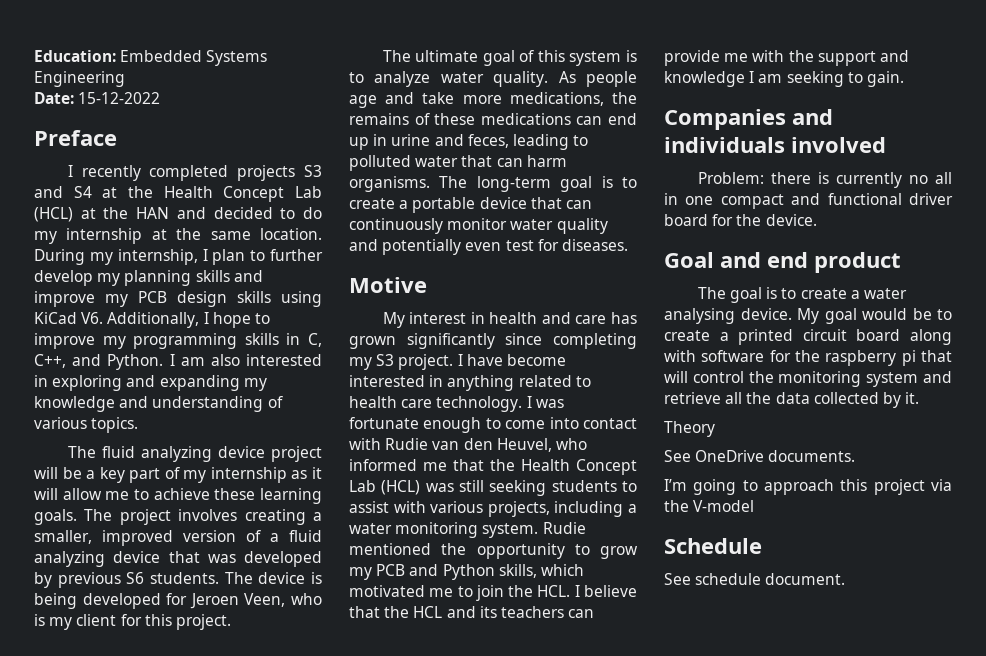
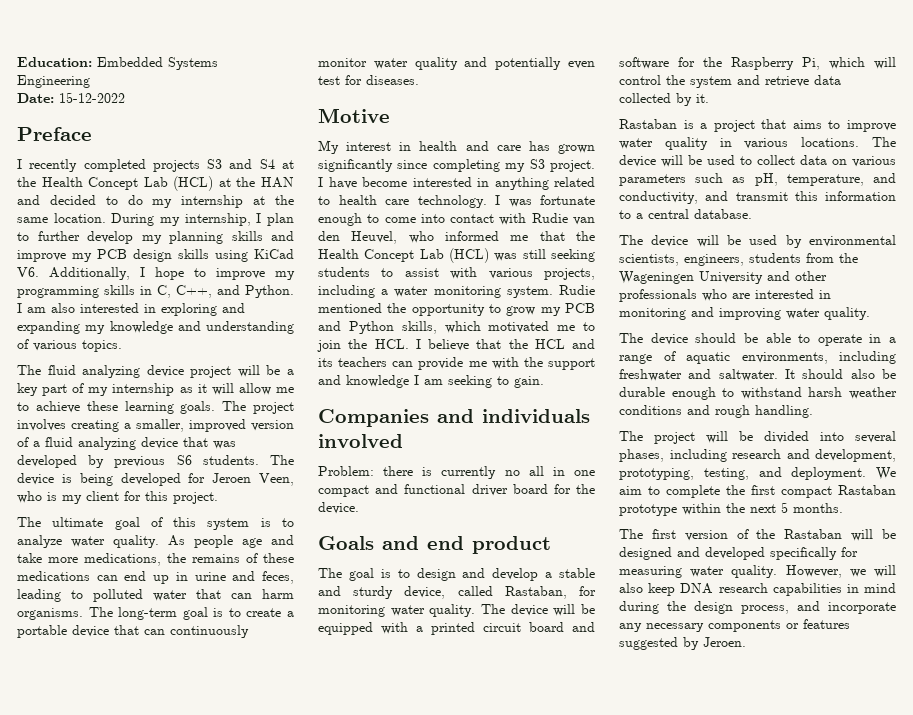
- Goal and end product
+ Goals and end product
- The goal is to create a water analysing device. My goal would be to create a printed circuit board along with software for the raspberry pi that will control the monitoring system and retrieve all the data collected by it.
+ The goal is to design and develop a stable and sturdy device, called Rastaban, for monitoring water quality. The device will be equipped with a printed circuit board and software for the Raspberry Pi, which will control the system and retrieve data collected by it.
- Theory
- See OneDrive documents.
- I’m going to approach this project via the V-model
- Schedule
- See schedule document.
+ Rastaban is a project that aims to improve water quality in various locations. The device will be used to collect data on various parameters such as pH, temperature, and conductivity, and transmit this information to a central database.
+ The device will be used by environmental scientists, engineers, students from the Wageningen University and other professionals who are interested in monitoring and improving water quality.
+ The device should be able to operate in a range of aquatic environments, including freshwater and saltwater. It should also be durable enough to withstand harsh weather conditions and rough handling.
+ The project will be divided into several phases, including research and development, prototyping, testing, and deployment. We aim to complete the first compact Rastaban prototype within the next 5 months.
+ The first version of the Rastaban will be designed and developed specifically for measuring water quality. However, we will also keep DNA research capabilities in mind during the design process, and incorporate any necessary components or features suggested by Jeroen.

